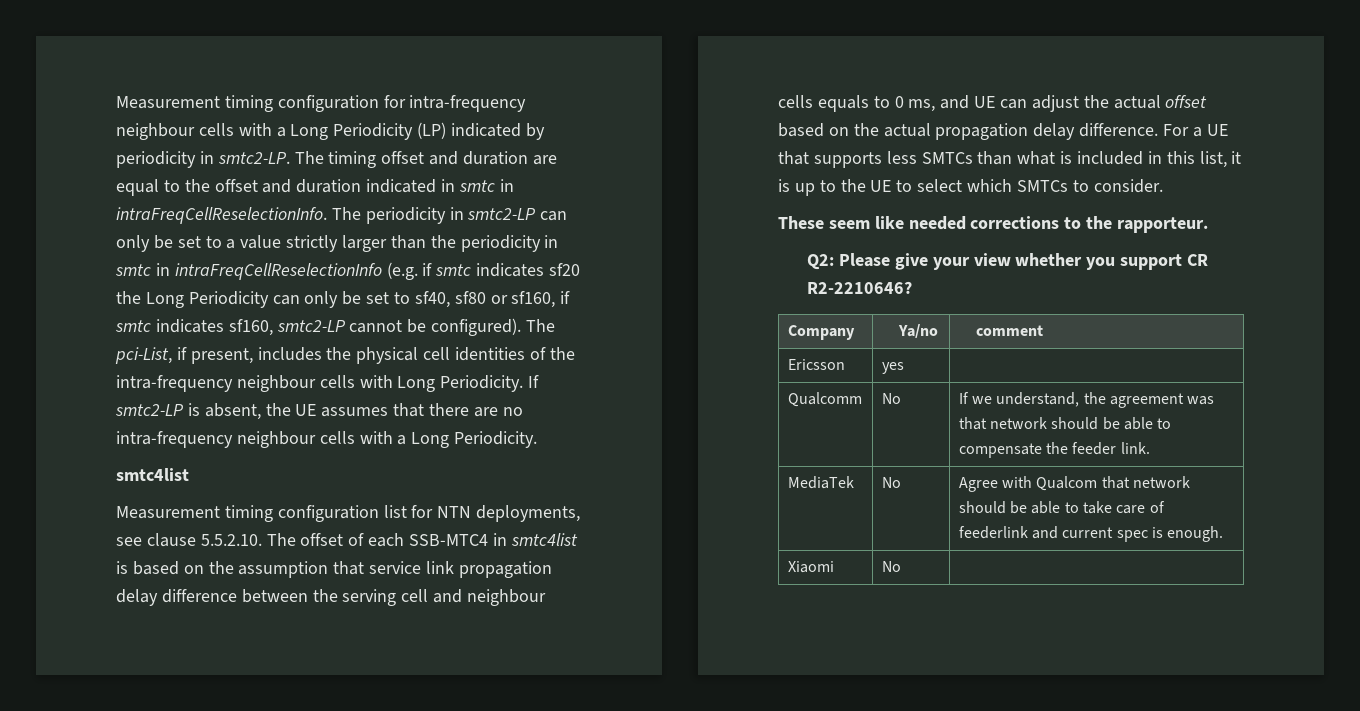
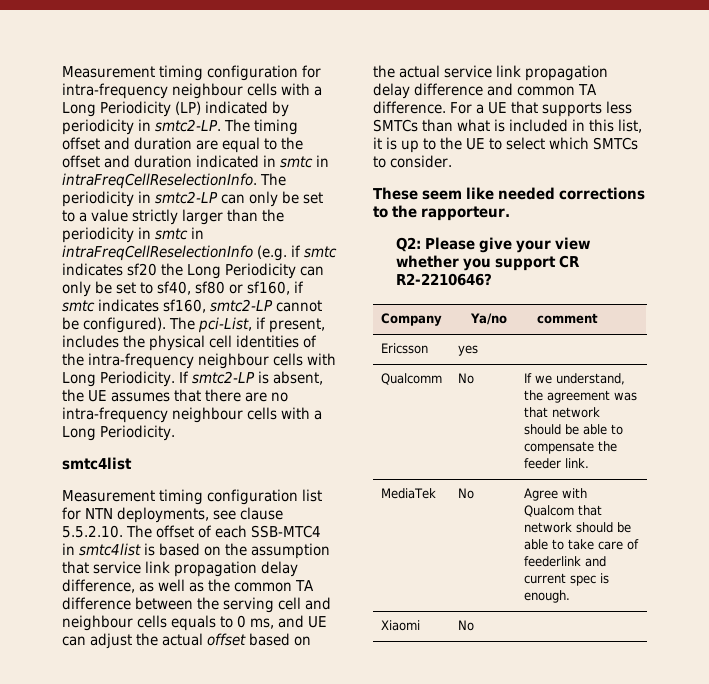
- Measurement timing configuration list for NTN deployments, see clause 5.5.2.10. The offset of each SSB-MTC4 in smtc4list is based on the assumption that service link propagation delay difference between the serving cell and neighbour cells equals to 0 ms, and UE can adjust the actual offset based on the actual propagation delay difference.
+ Measurement timing configuration list for NTN deployments, see clause 5.5.2.10. The offset of each SSB-MTC4 in smtc4list is based on the assumption that service link propagation delay difference, as well as the common TA difference between the serving cell and neighbour cells equals to 0 ms, and UE can adjust the actual offset based on the actual service link propagation delay difference and common TA difference.

